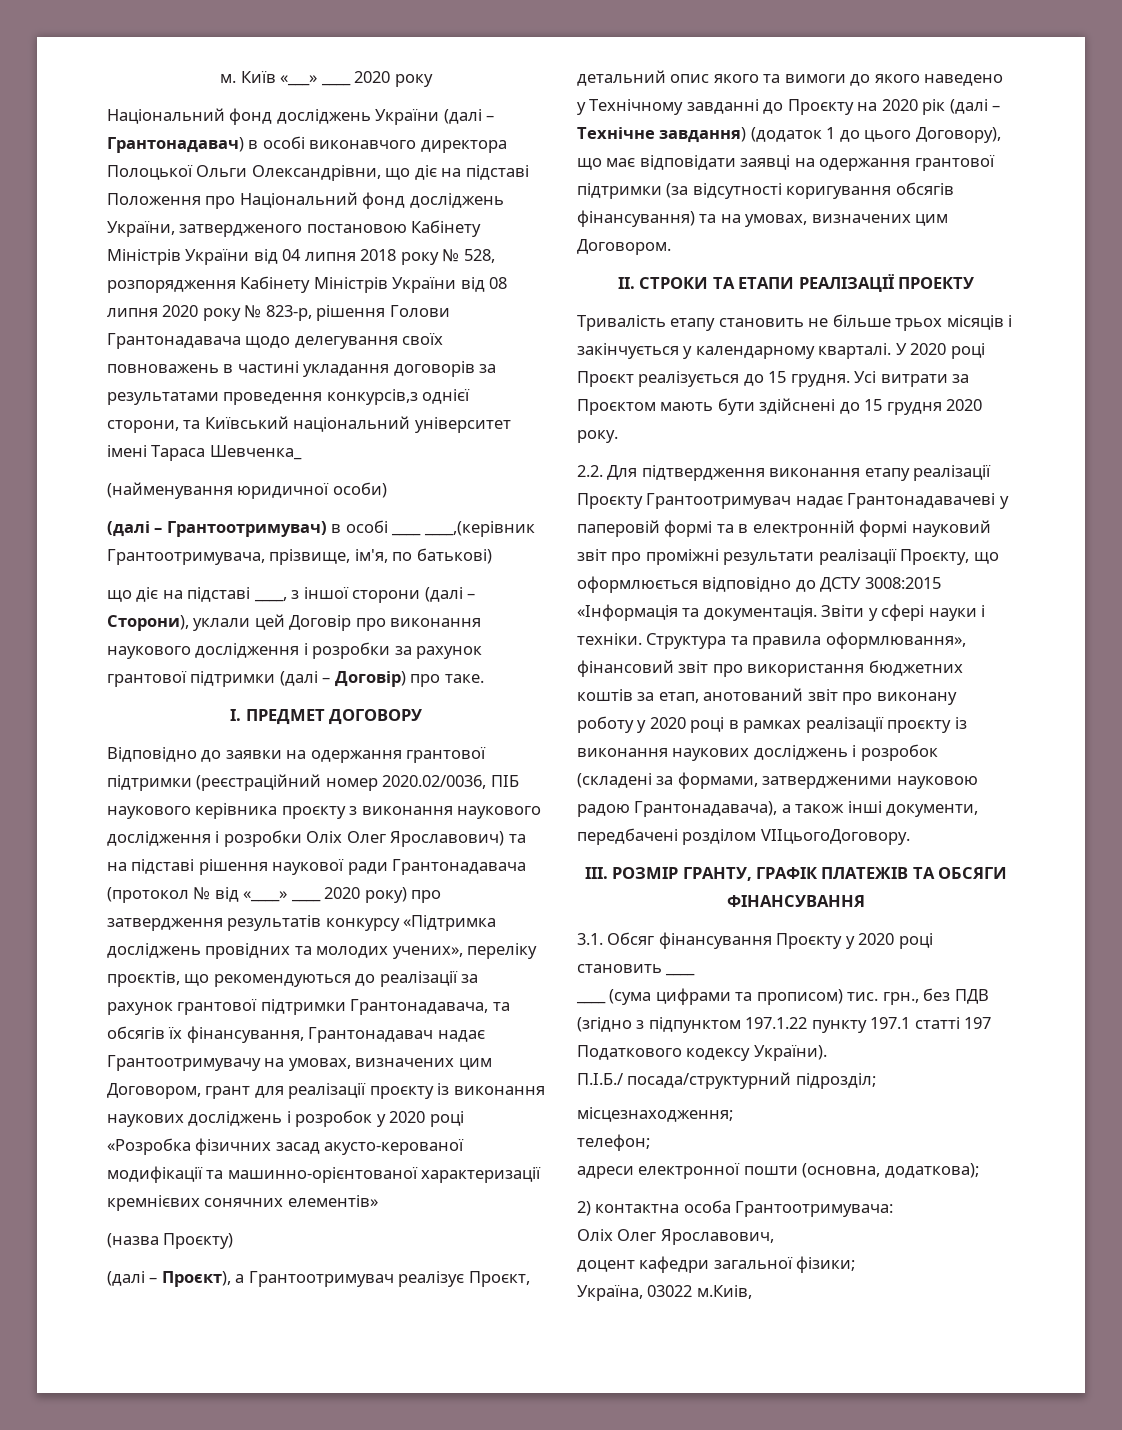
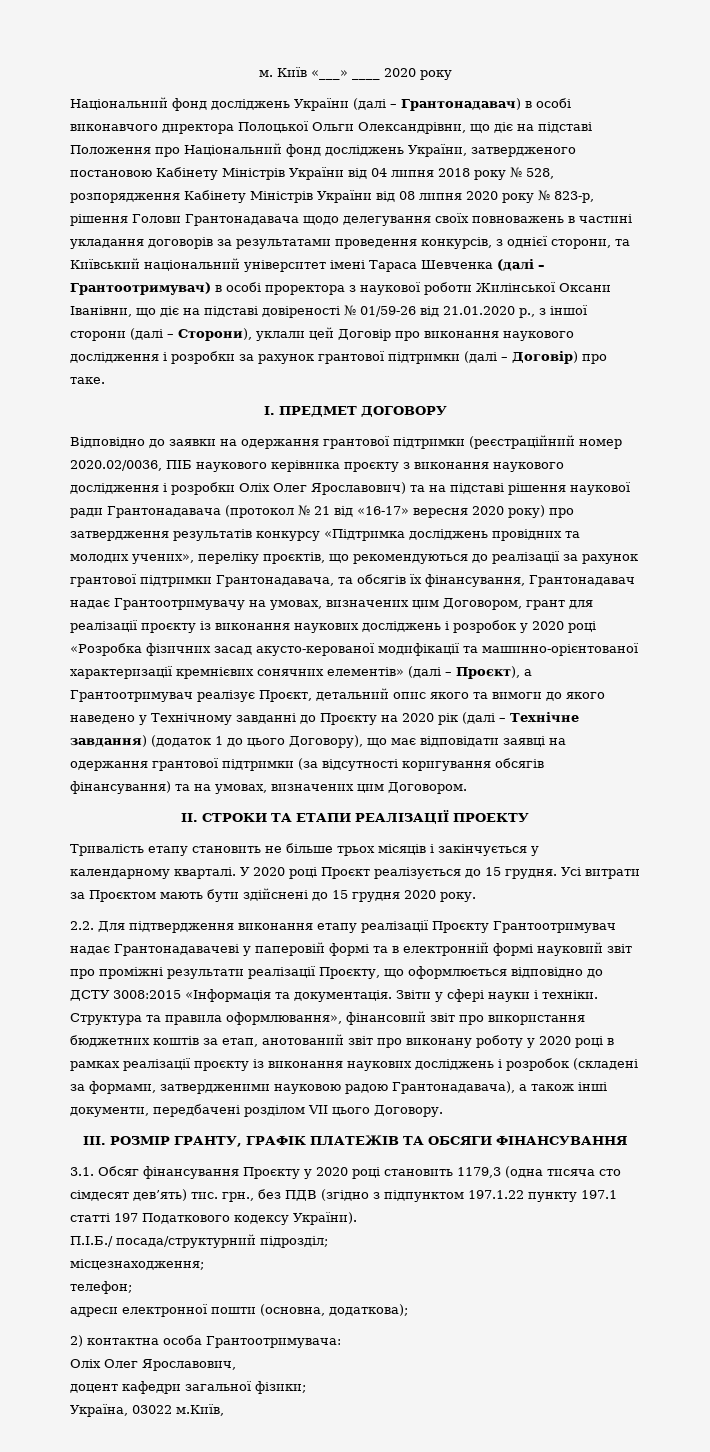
- Національний фонд досліджень України (далі – Грантонадавач) в особі виконавчого директора Полоцької Ольги Олександрівни, що діє на підставі Положення про Національний фонд досліджень України, затвердженого постановою Кабінету Міністрів України від 04 липня 2018 року № 528, розпорядження Кабінету Міністрів України від 08 липня 2020 року № 823-р, рішення Голови Грантонадавача щодо делегування своїх повноважень в частині укладання договорів за результатами проведення конкурсів,з однієї сторони, та Київський національний університет імені Тараса Шевченка_
- (найменування юридичної особи)
- (далі – Грантоотримувач) в особі ____ ____,(керівник Грантоотримувача, прізвище, ім'я, по батькові)
- що діє на підставі ____, з іншої сторони (далі – Сторони), уклали цей Договір про виконання наукового дослідження і розробки за рахунок грантової підтримки (далі – Договір) про таке.
+ Національний фонд досліджень України (далі – Грантонадавач) в особі виконавчого директора Полоцької Ольги Олександрівни, що діє на підставі Положення про Національний фонд досліджень України, затвердженого постановою Кабінету Міністрів України від 04 липня 2018 року № 528, розпорядження Кабінету Міністрів України від 08 липня 2020 року № 823-р, рішення Голови Грантонадавача щодо делегування своїх повноважень в частині укладання договорів за результатами проведення конкурсів, з однієї сторони, та Київський національний університет імені Тараса Шевченка (далі – Грантоотримувач) в особі проректора з наукової роботи Жилінської Оксани Іванівни, що діє на підставі довіреності № 01/59-26 від 21.01.2020 р., з іншої сторони (далі – Сторони), уклали цей Договір про виконання наукового дослідження і розробки за рахунок грантової підтримки (далі – Договір) про таке.
- Відповідно до заявки на одержання грантової підтримки (реєстраційний номер 2020.02/0036, ПІБ наукового керівника проєкту з виконання наукового дослідження і розробки Оліх Олег Ярославович) та на підставі рішення наукової ради Грантонадавача (протокол № від «____» ____ 2020 року) про затвердження результатів конкурсу «Підтримка досліджень провідних та молодих учених», переліку проєктів, що рекомендуються до реалізації за рахунок грантової підтримки Грантонадавача, та обсягів їх фінансування, Грантонадавач надає Грантоотримувачу на умовах, визначених цим Договором, грант для реалізації проєкту із виконання наукових досліджень і розробок у 2020 році «Розробка фізичних засад акусто-керованої модифікації та машинно-орієнтованої характеризації кремнієвих сонячних елементів»
- (назва Проєкту)
- (далі – Проєкт), а Грантоотримувач реалізує Проєкт, детальний опис якого та вимоги до якого наведено у Технічному завданні до Проєкту на 2020 рік (далі – Технічне завдання) (додаток 1 до цього Договору), що має відповідати заявці на одержання грантової підтримки (за відсутності коригування обсягів фінансування) та на умовах, визначених цим Договором.
+ Відповідно до заявки на одержання грантової підтримки (реєстраційний номер 2020.02/0036, ПІБ наукового керівника проєкту з виконання наукового дослідження і розробки Оліх Олег Ярославович) та на підставі рішення наукової ради Грантонадавача (протокол № 21 від «16-17» вересня 2020 року) про затвердження результатів конкурсу «Підтримка досліджень провідних та молодих учених», переліку проєктів, що рекомендуються до реалізації за рахунок грантової підтримки Грантонадавача, та обсягів їх фінансування, Грантонадавач надає Грантоотримувачу на умовах, визначених цим Договором, грант для реалізації проєкту із виконання наукових досліджень і розробок у 2020 році «Розробка фізичних засад акусто-керованої модифікації та машинно-орієнтованої характеризації кремнієвих сонячних елементів» (далі – Проєкт), а Грантоотримувач реалізує Проєкт, детальний опис якого та вимоги до якого наведено у Технічному завданні до Проєкту на 2020 рік (далі – Технічне завдання) (додаток 1 до цього Договору), що має відповідати заявці на одержання грантової підтримки (за відсутності коригування обсягів фінансування) та на умовах, визначених цим Договором.
- Структура та правила оформлювання», фінансовий звіт про використання бюджетних коштів за етап, анотований звіт про виконану роботу у 2020 році в рамках реалізації проєкту із виконання наукових досліджень і розробок (складені за формами, затвердженими науковою радою Грантонадавача), а також інші документи, передбачені розділом VIIцьогоДоговору.
+ Структура та правила оформлювання», фінансовий звіт про використання бюджетних коштів за етап, анотований звіт про виконану роботу у 2020 році в рамках реалізації проєкту із виконання наукових досліджень і розробок (складені за формами, затвердженими науковою радою Грантонадавача), а також інші документи, передбачені розділом VII цього Договору.
- 3.1. Обсяг фінансування Проєкту у 2020 році становить ____
- ____ (сума цифрами та прописом) тис. грн., без ПДВ (згідно з підпунктом 197.1.22 пункту 197.1 статті 197 Податкового кодексу України).
+ 3.1. Обсяг фінансування Проєкту у 2020 році становить 1179,3 (одна тисяча сто сімдесят дев’ять) тис. грн., без ПДВ (згідно з підпунктом 197.1.22 пункту 197.1 статті 197 Податкового кодексу України).
- Україна, 03022 м.Киів,
+ Україна, 03022 м.Київ,

